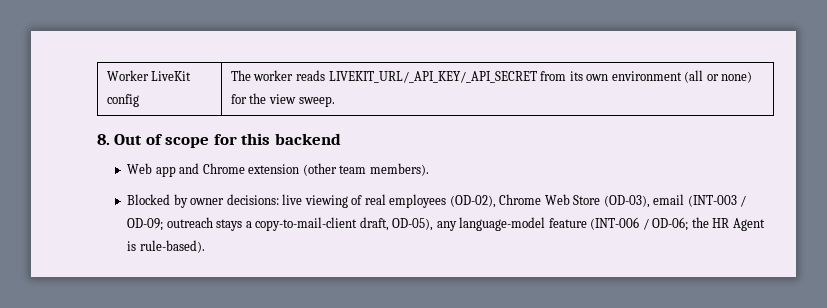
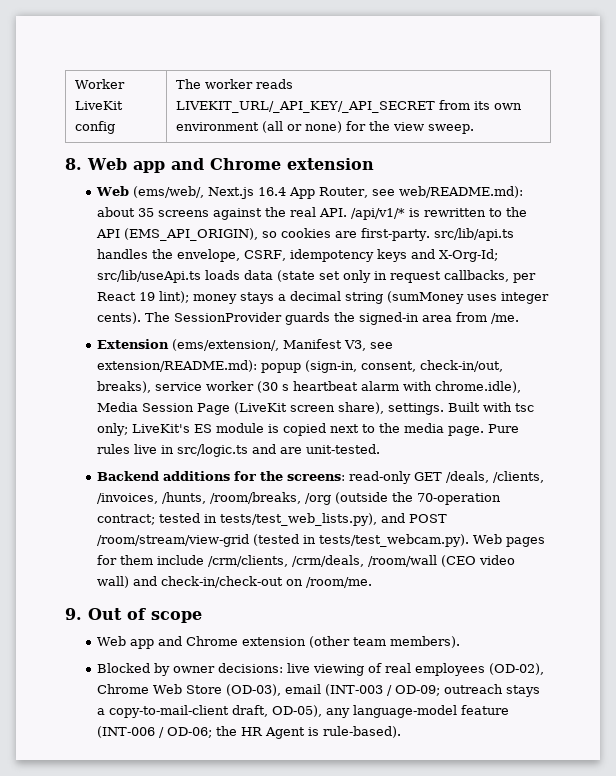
- 8. Out of scope for this backend
+ 8. Web app and Chrome extension
+ Web (ems/web/, Next.js 16.4 App Router, see web/README.md): about 35 screens against the real API. /api/v1/* is rewritten to the API (EMS_API_ORIGIN), so cookies are first-party. src/lib/api.ts handles the envelope, CSRF, idempotency keys and X-Org-Id; src/lib/useApi.ts loads data (state set only in request callbacks, per React 19 lint); money stays a decimal string (sumMoney uses integer cents). The SessionProvider guards the signed-in area from /me.
+ Extension (ems/extension/, Manifest V3, see extension/README.md): popup (sign-in, consent, check-in/out, breaks), service worker (30 s heartbeat alarm with chrome.idle), Media Session Page (LiveKit screen share), settings. Built with tsc only; LiveKit's ES module is copied next to the media page. Pure rules live in src/logic.ts and are unit-tested.
+ Backend additions for the screens: read-only GET /deals, /clients, /invoices, /hunts, /room/breaks, /org (outside the 70-operation contract; tested in tests/test_web_lists.py), and POST /room/stream/view-grid (tested in tests/test_webcam.py). Web pages for them include /crm/clients, /crm/deals, /room/wall (CEO video wall) and check-in/check-out on /room/me.
+ 9. Out of scope

